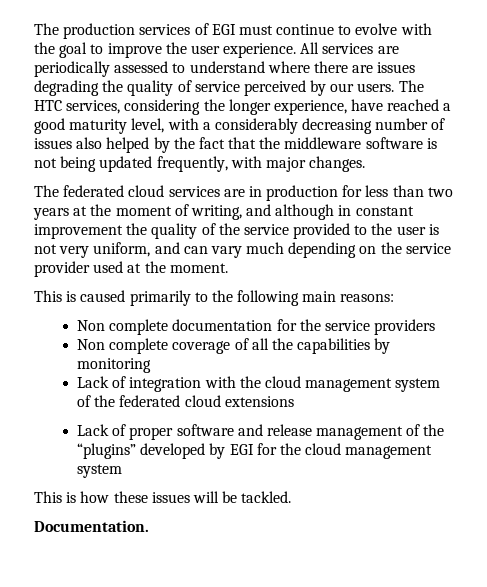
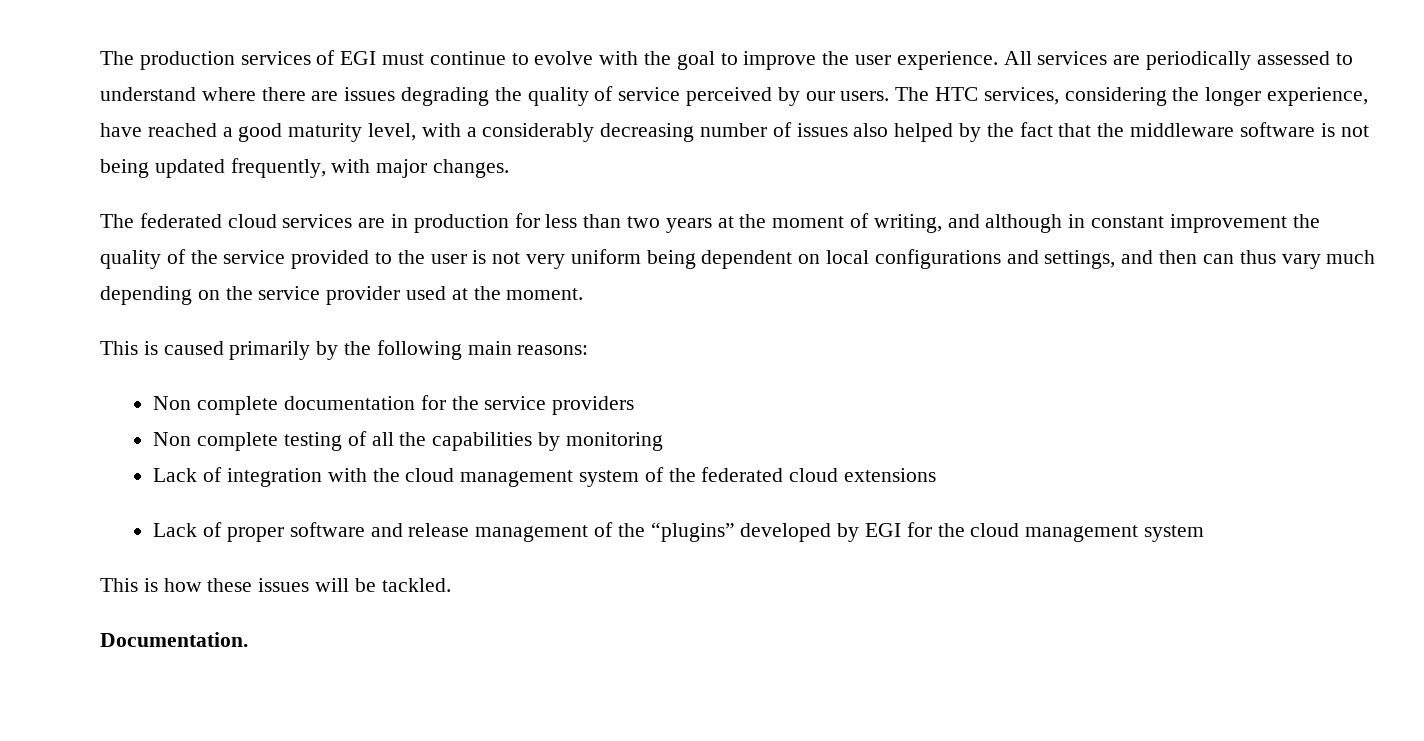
- The federated cloud services are in production for less than two years at the moment of writing, and although in constant improvement the quality of the service provided to the user is not very uniform, and can vary much depending on the service provider used at the moment.
+ The federated cloud services are in production for less than two years at the moment of writing, and although in constant improvement the quality of the service provided to the user is not very uniform being dependent on local configurations and settings, and then can thus vary much depending on the service provider used at the moment.
- This is caused primarily to the following main reasons:
+ This is caused primarily by the following main reasons:
- Non complete coverage of all the capabilities by monitoring
+ Non complete testing of all the capabilities by monitoring

